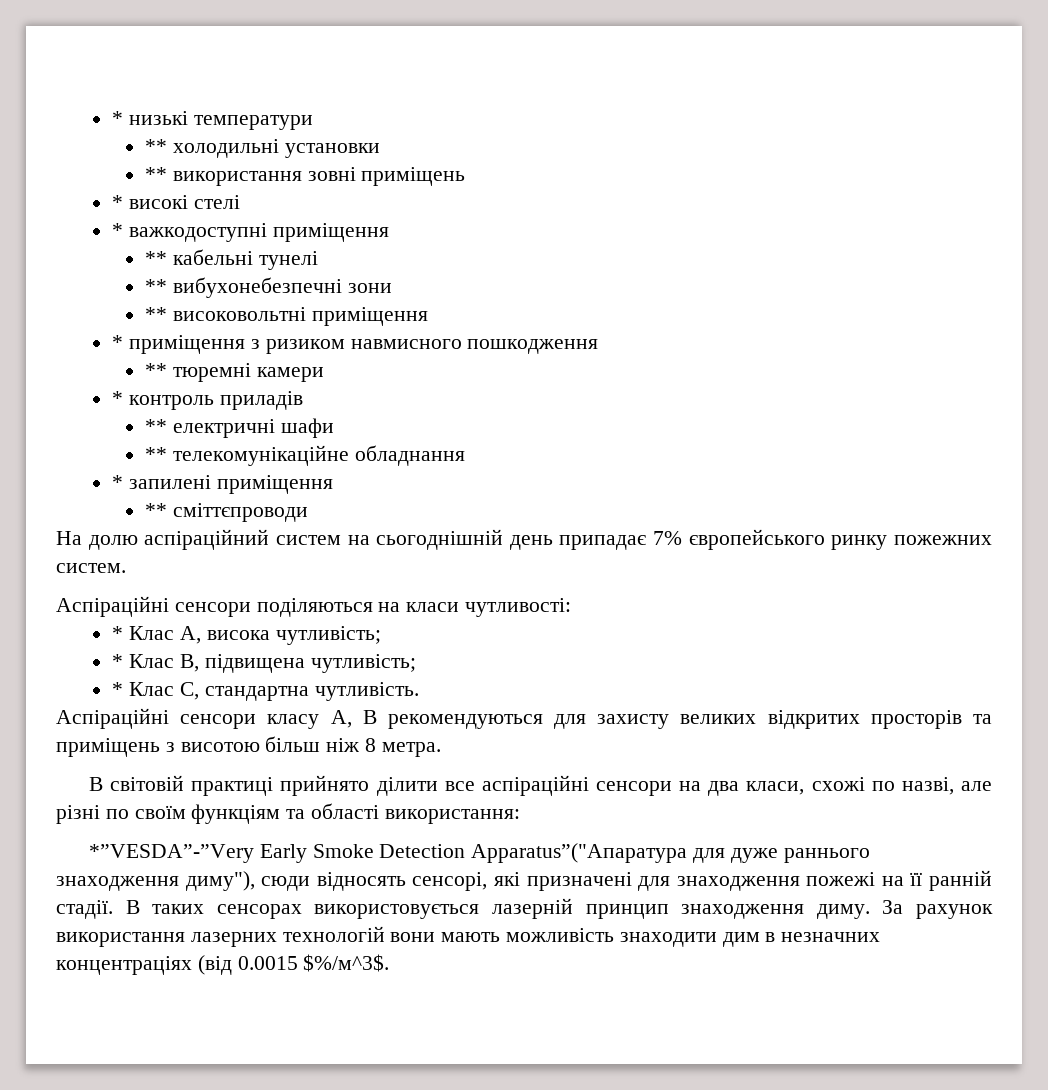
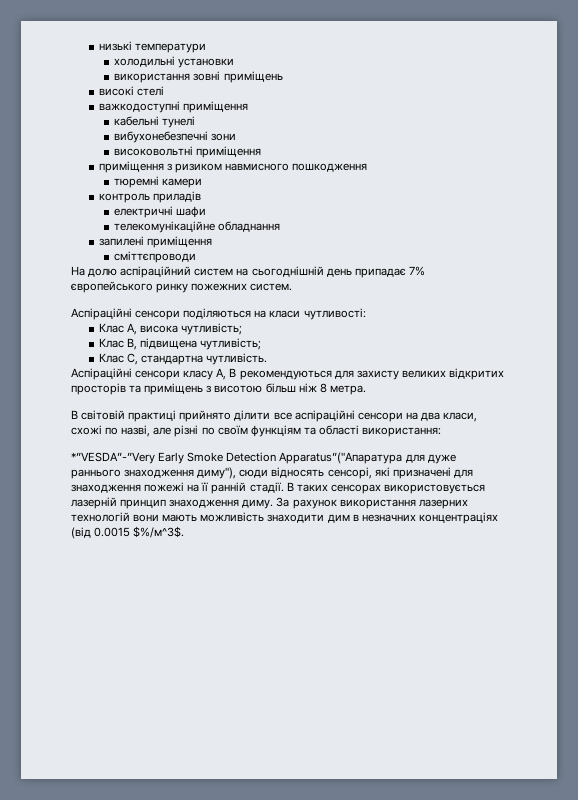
- * низькі температури
+ низькі температури
- ** холодильні установки
+ холодильні установки
- ** використання зовні приміщень
+ використання зовні приміщень
- * високі стелі
+ високі стелі
- * важкодоступні приміщення
+ важкодоступні приміщення
- ** кабельні тунелі
+ кабельні тунелі
- ** вибухонебезпечні зони
+ вибухонебезпечні зони
- ** високовольтні приміщення
+ високовольтні приміщення
- * приміщення з ризиком навмисного пошкодження
+ приміщення з ризиком навмисного пошкодження
- ** тюремні камери
+ тюремні камери
- * контроль приладів
+ контроль приладів
- ** електричні шафи
+ електричні шафи
- ** телекомунікаційне обладнання
+ телекомунікаційне обладнання
- * запилені приміщення
+ запилені приміщення
- ** сміттєпроводи
+ сміттєпроводи
- * Клас А, висока чутливість;
+ Клас А, висока чутливість;
- * Клас В, підвищена чутливість;
+ Клас В, підвищена чутливість;
- * Клас С, стандартна чутливість.
+ Клас С, стандартна чутливість.

